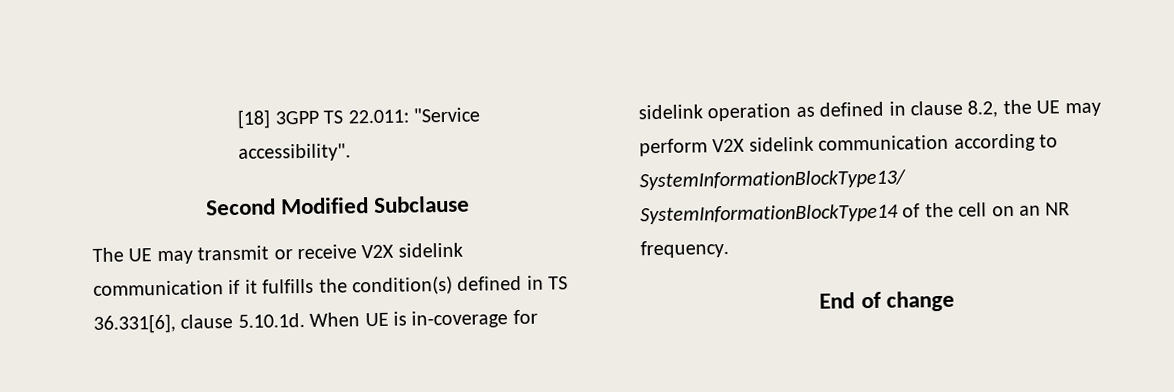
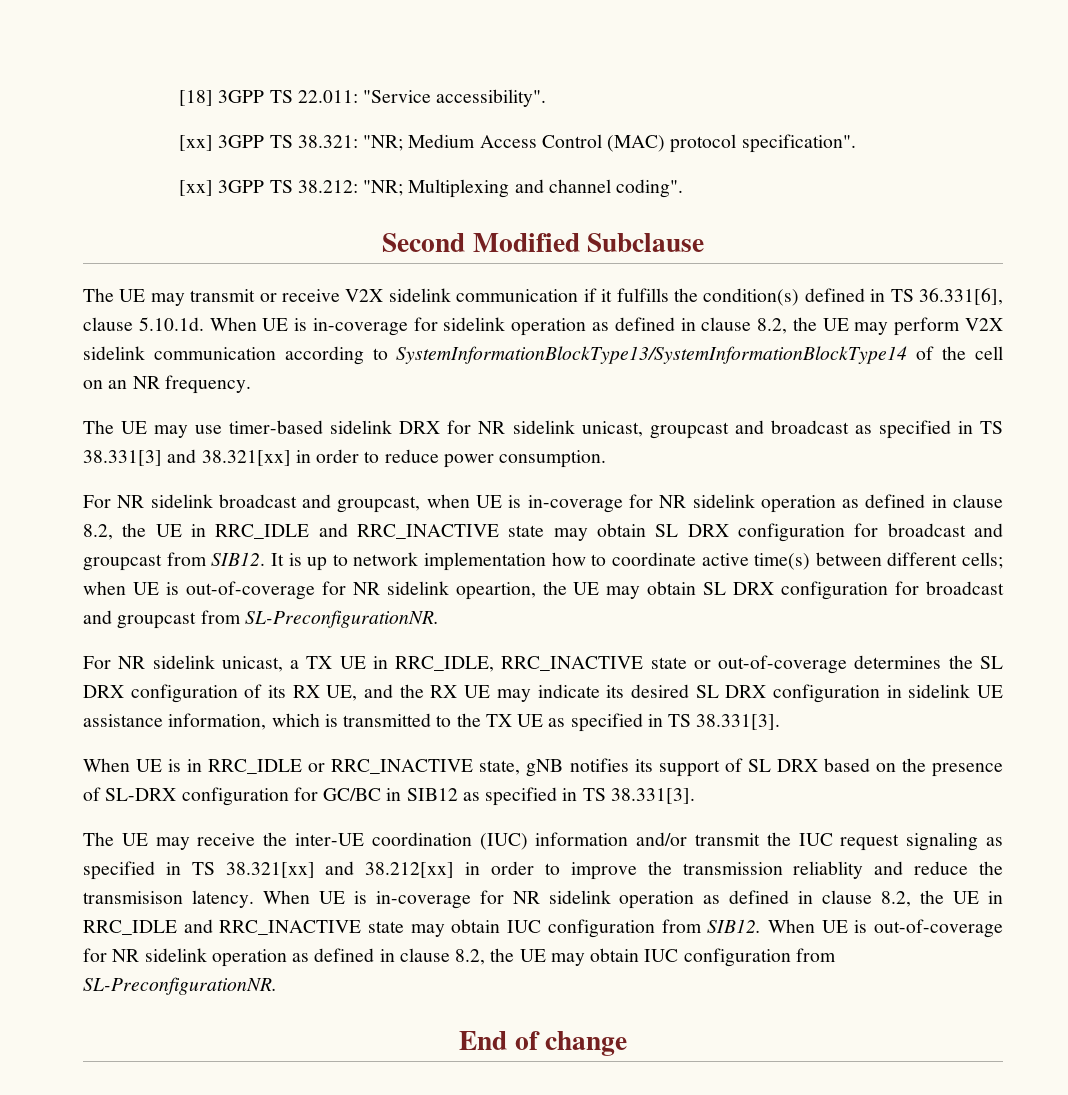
+ [xx] 3GPP TS 38.321: "NR; Medium Access Control (MAC) protocol specification".
+ [xx] 3GPP TS 38.212: "NR; Multiplexing and channel coding".
+ The UE may use timer-based sidelink DRX for NR sidelink unicast, groupcast and broadcast as specified in TS 38.331[3] and 38.321[xx] in order to reduce power consumption.
+ For NR sidelink broadcast and groupcast, when UE is in-coverage for NR sidelink operation as defined in clause 8.2, the UE in RRC_IDLE and RRC_INACTIVE state may obtain SL DRX configuration for broadcast and groupcast from SIB12. It is up to network implementation how to coordinate active time(s) between different cells; when UE is out-of-coverage for NR sidelink opeartion, the UE may obtain SL DRX configuration for broadcast and groupcast from SL-PreconfigurationNR.
+ For NR sidelink unicast, a TX UE in RRC_IDLE, RRC_INACTIVE state or out-of-coverage determines the SL DRX configuration of its RX UE, and the RX UE may indicate its desired SL DRX configuration in sidelink UE assistance information, which is transmitted to the TX UE as specified in TS 38.331[3].
+ When UE is in RRC_IDLE or RRC_INACTIVE state, gNB notifies its support of SL DRX based on the presence of SL-DRX configuration for GC/BC in SIB12 as specified in TS 38.331[3].
+ The UE may receive the inter-UE coordination (IUC) information and/or transmit the IUC request signaling as specified in TS 38.321[xx] and 38.212[xx] in order to improve the transmission reliablity and reduce the transmisison latency. When UE is in-coverage for NR sidelink operation as defined in clause 8.2, the UE in RRC_IDLE and RRC_INACTIVE state may obtain IUC configuration from SIB12. When UE is out-of-coverage for NR sidelink operation as defined in clause 8.2, the UE may obtain IUC configuration from SL-PreconfigurationNR.

